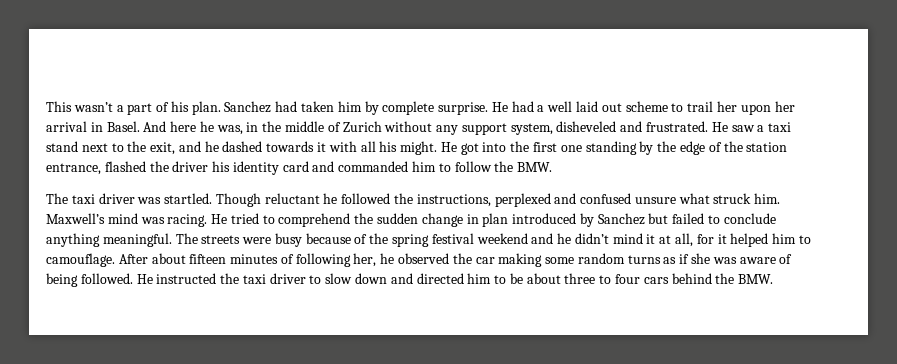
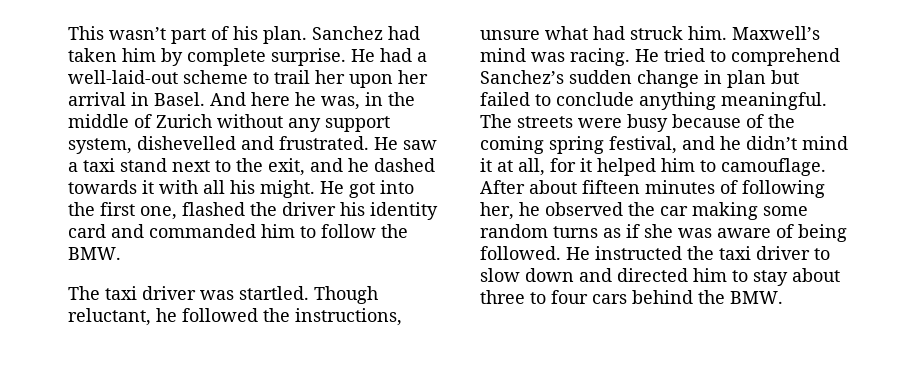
- This wasn’t a part of his plan.
+ This wasn’t part of his plan.
- He had a well laid out scheme to trail her upon her arrival in Basel.
+ He had a well-laid-out scheme to trail her upon her arrival in Basel.
- And here he was, in the middle of Zurich without any support system, disheveled and frustrated.
+ And here he was, in the middle of Zurich without any support system, dishevelled and frustrated.
- He got into the first one standing by the edge of the station entrance, flashed the driver his identity card and commanded him to follow the BMW.
+ He got into the first one, flashed the driver his identity card and commanded him to follow the BMW.
- Though reluctant he followed the instructions, perplexed and confused unsure what struck him.
+ Though reluctant, he followed the instructions, unsure what had struck him.
- He tried to comprehend the sudden change in plan introduced by Sanchez but failed to conclude anything meaningful.
+ He tried to comprehend Sanchez’s sudden change in plan but failed to conclude anything meaningful.
- The streets were busy because of the spring festival weekend and he didn’t mind it at all, for it helped him to camouflage.
+ The streets were busy because of the coming spring festival, and he didn’t mind it at all, for it helped him to camouflage.
- He instructed the taxi driver to slow down and directed him to be about three to four cars behind the BMW.
+ He instructed the taxi driver to slow down and directed him to stay about three to four cars behind the BMW.

